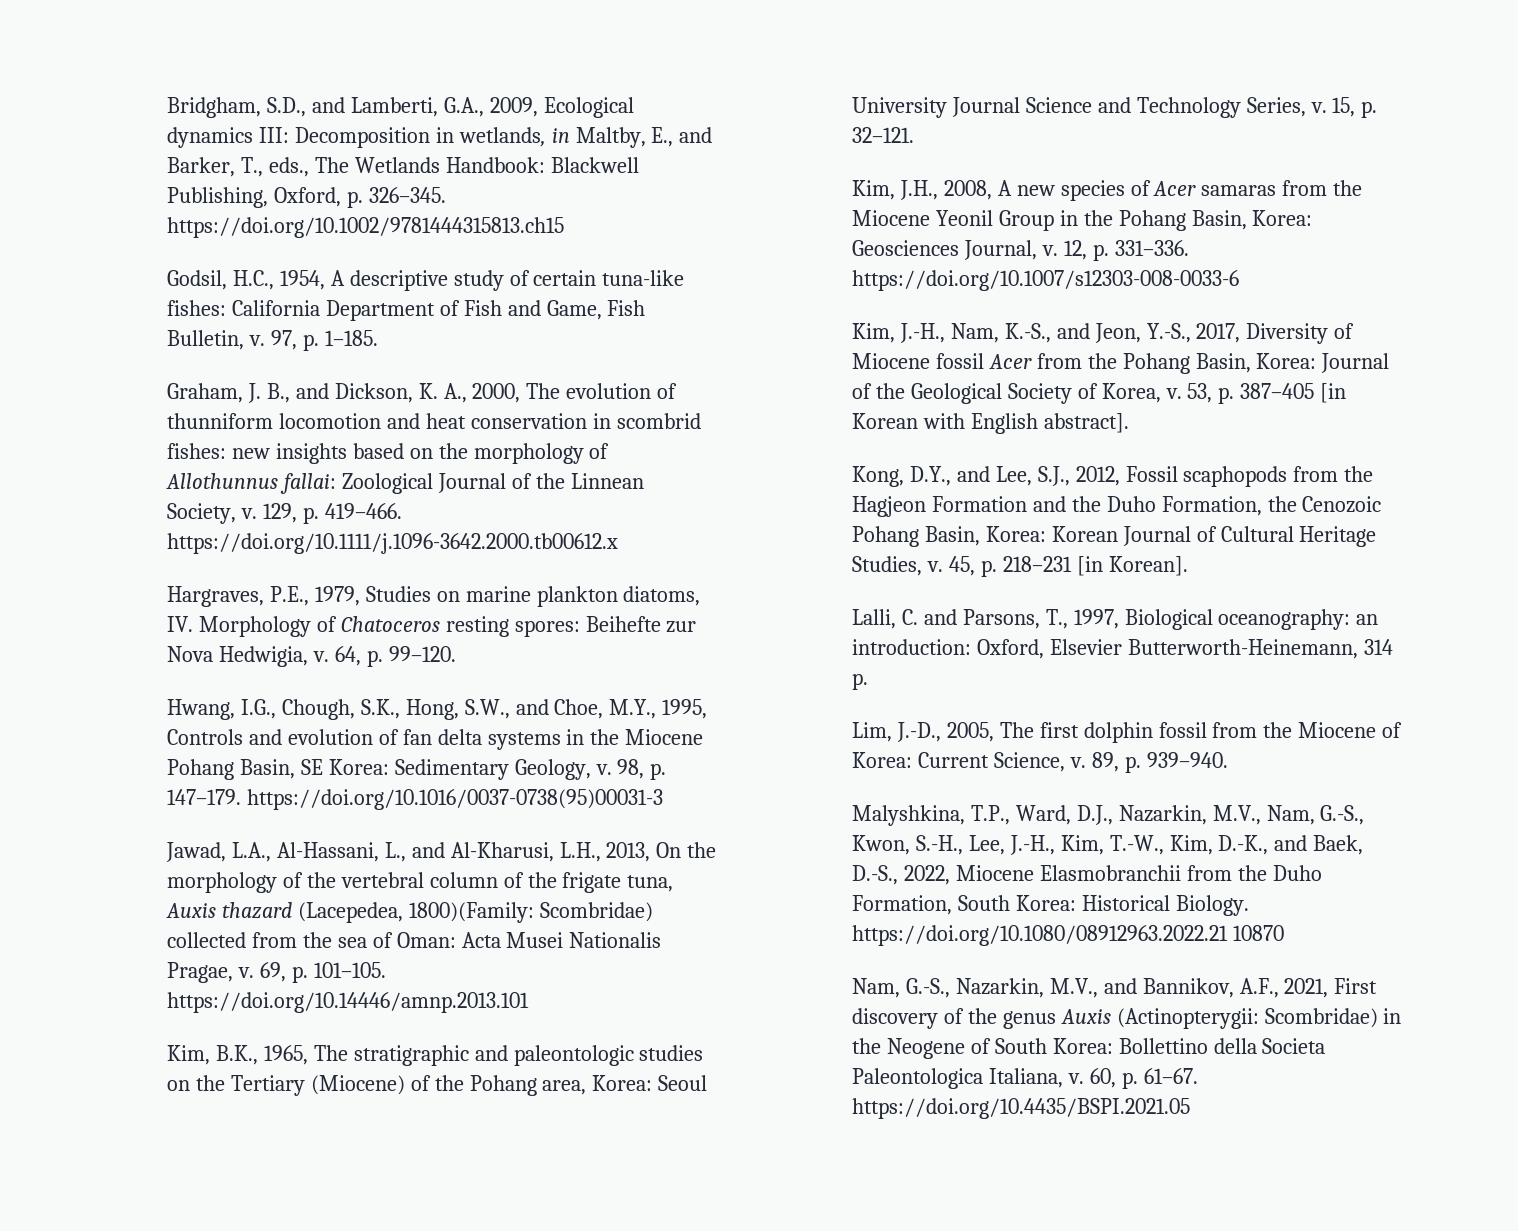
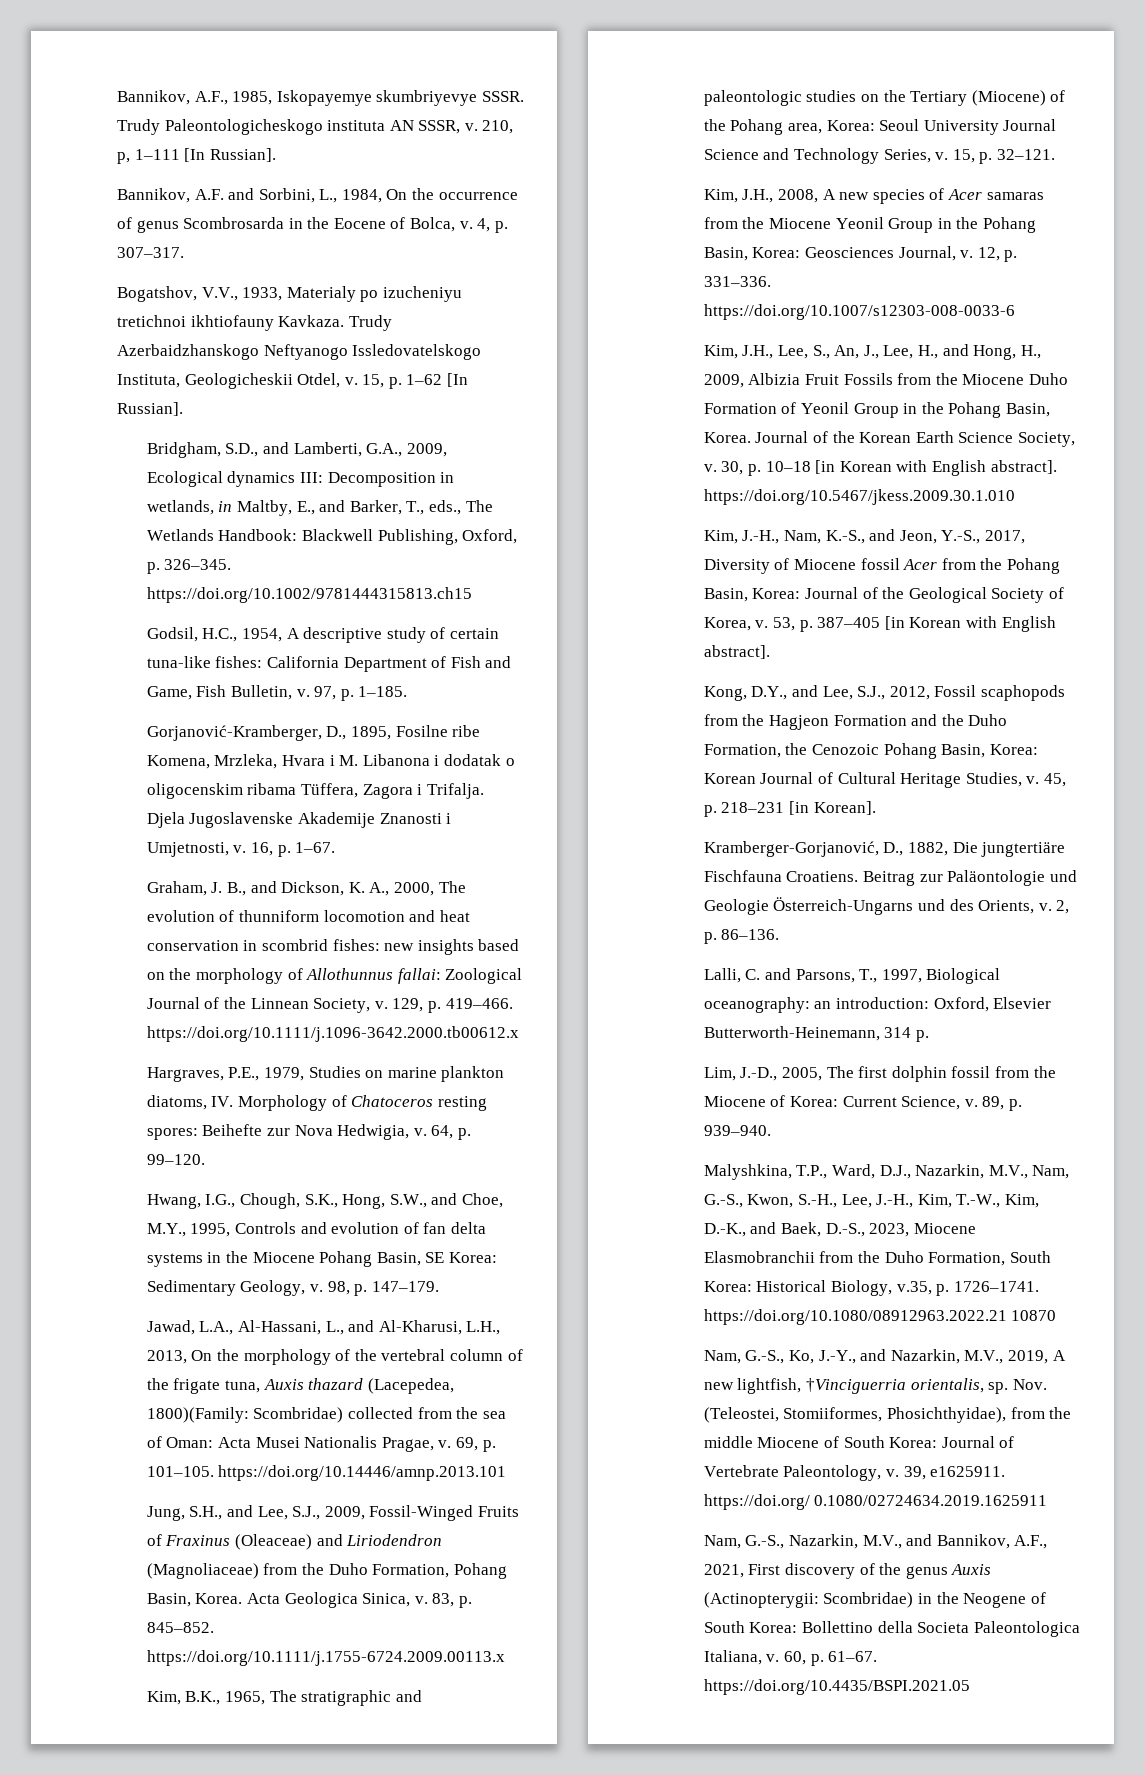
+ Bannikov, A.F., 1985, Iskopayemye skumbriyevye SSSR. Trudy Paleontologicheskogo instituta AN SSSR, v. 210, p, 1–111 [In Russian].
+ Bannikov, A.F. and Sorbini, L., 1984, On the occurrence of genus Scombrosarda in the Eocene of Bolca, v. 4, p. 307–317.
+ Bogatshov, V.V., 1933, Materialy po izucheniyu tretichnoi ikhtiofauny Kavkaza. Trudy Azerbaidzhanskogo Neftyanogo Issledovatelskogo Instituta, Geologicheskii Otdel, v. 15, p. 1–62 [In Russian].
+ Gorjanović-Kramberger, D., 1895, Fosilne ribe Komena, Mrzleka, Hvara i M. Libanona i dodatak o oligocenskim ribama Tüffera, Zagora i Trifalja. Djela Jugoslavenske Akademije Znanosti i Umjetnosti, v. 16, p. 1–67.
- 98, p. 147–179. https://doi.org/10.1016/0037-0738(95)00031-3
+ 98, p. 147–179.
+ Jung, S.H., and Lee, S.J., 2009, Fossil-Winged Fruits of Fraxinus (Oleaceae) and Liriodendron (Magnoliaceae) from the Duho Formation, Pohang Basin, Korea. Acta Geologica Sinica, v. 83, p. 845–852. https://doi.org/10.1111/j.1755-6724.2009.00113.x
+ Kim, J.H., Lee, S., An, J., Lee, H., and Hong, H., 2009, Albizia Fruit Fossils from the Miocene Duho Formation of Yeonil Group in the Pohang Basin, Korea. Journal of the Korean Earth Science Society, v. 30, p. 10–18 [in Korean with English abstract]. https://doi.org/10.5467/jkess.2009.30.1.010
+ Kramberger-Gorjanović, D., 1882, Die jungtertiäre Fischfauna Croatiens. Beitrag zur Paläontologie und Geologie Österreich-Ungarns und des Orients, v. 2, p. 86–136.
- Malyshkina, T.P., Ward, D.J., Nazarkin, M.V., Nam, G.-S., Kwon, S.-H., Lee, J.-H., Kim, T.-W., Kim, D.-K., and Baek, D.-S., 2022, Miocene Elasmobranchii from the Duho Formation, South Korea: Historical Biology. https://doi.org/10.1080/08912963.2022.21 10870
+ Malyshkina, T.P., Ward, D.J., Nazarkin, M.V., Nam, G.-S., Kwon, S.-H., Lee, J.-H., Kim, T.-W., Kim, D.-K., and Baek, D.-S., 2023, Miocene Elasmobranchii from the Duho Formation, South Korea: Historical Biology, v.35, p. 1726–1741. https://doi.org/10.1080/08912963.2022.21 10870
+ Nam, G.-S., Ko, J.-Y., and Nazarkin, M.V., 2019, A new lightfish, †Vinciguerria orientalis, sp. Nov. (Teleostei, Stomiiformes, Phosichthyidae), from the middle Miocene of South Korea: Journal of Vertebrate Paleontology, v. 39, e1625911. https://doi.org/ 0.1080/02724634.2019.1625911

